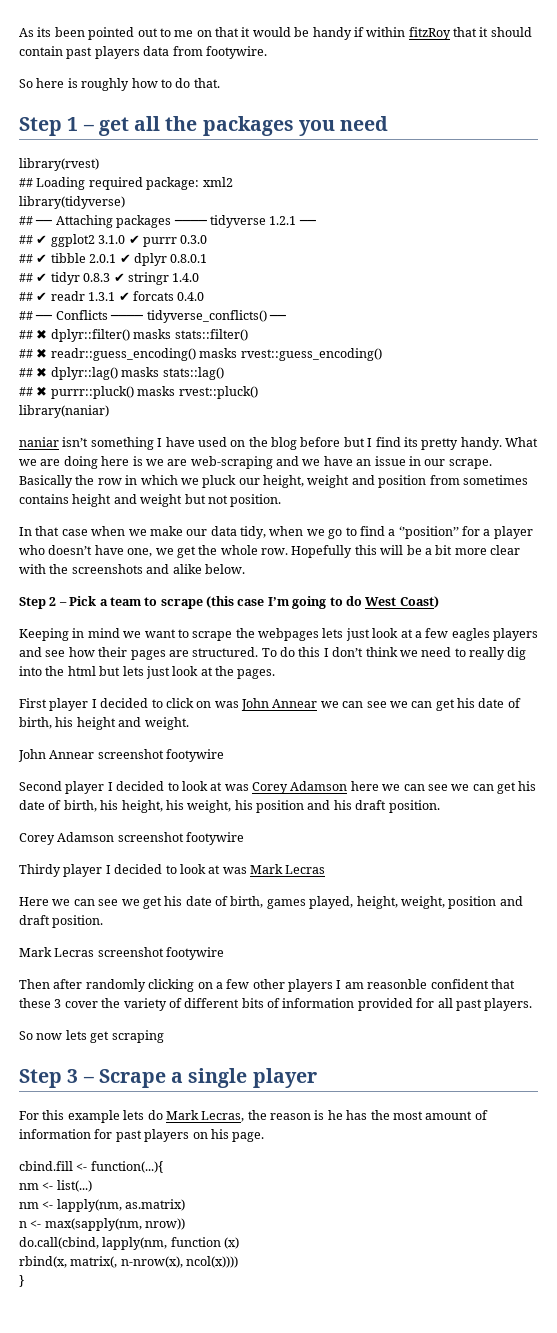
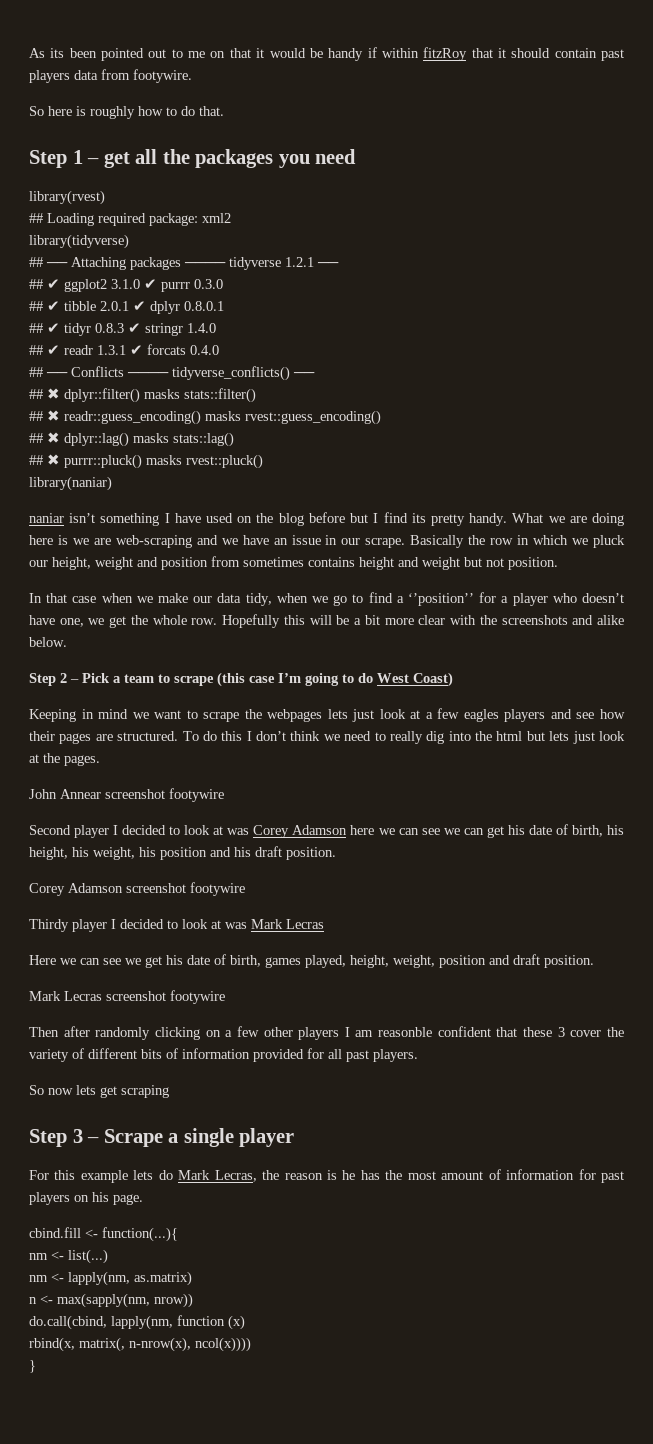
- First player I decided to click on was John Annear we can see we can get his date of birth, his height and weight.

